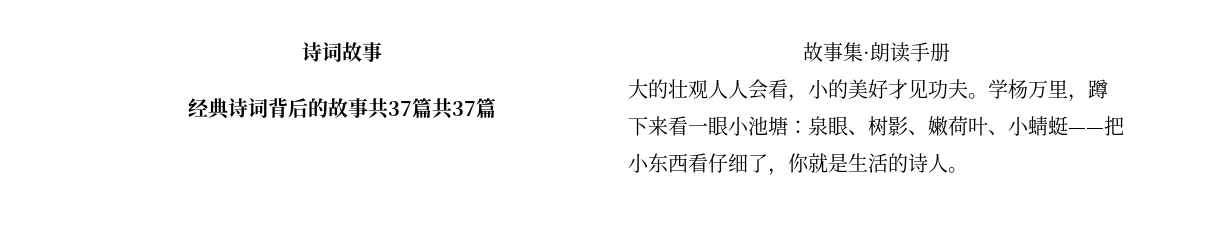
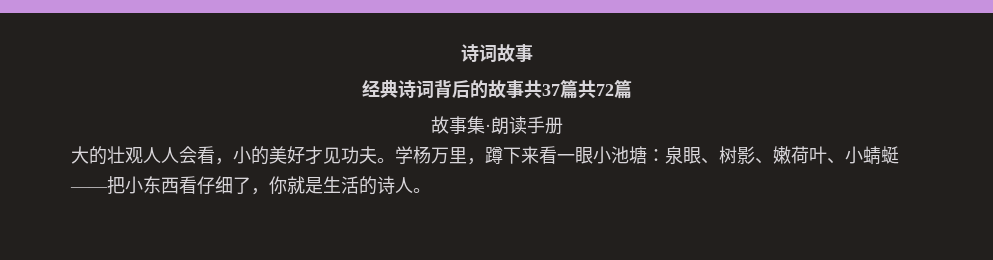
- 经典诗词背后的故事共37篇共37篇
+ 经典诗词背后的故事共37篇共72篇

